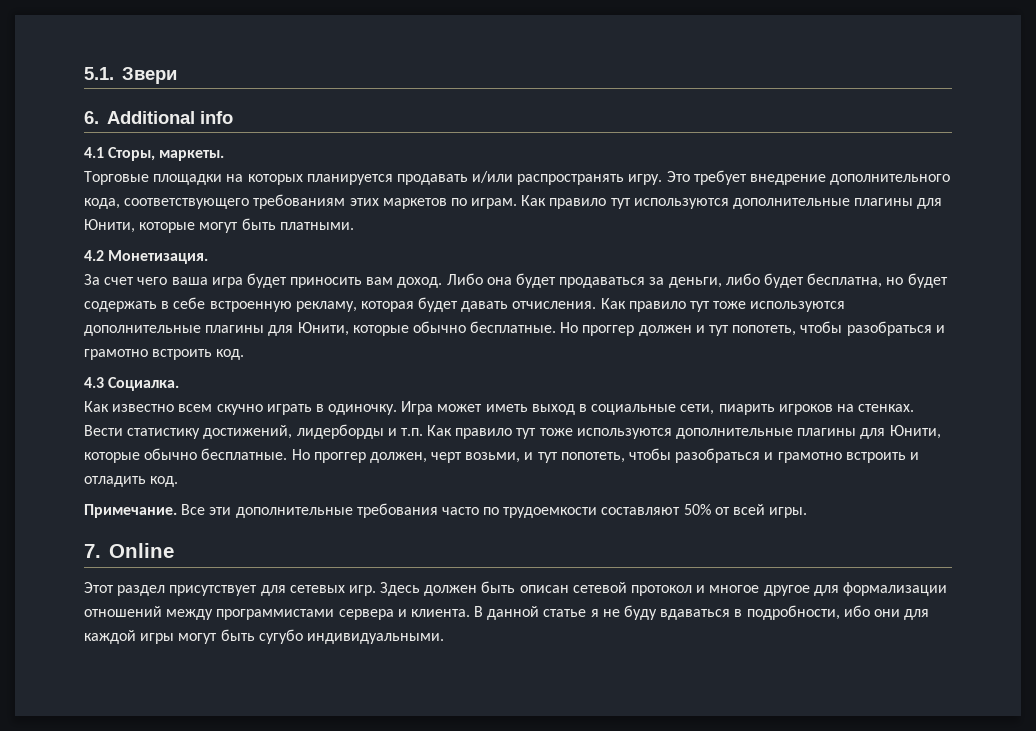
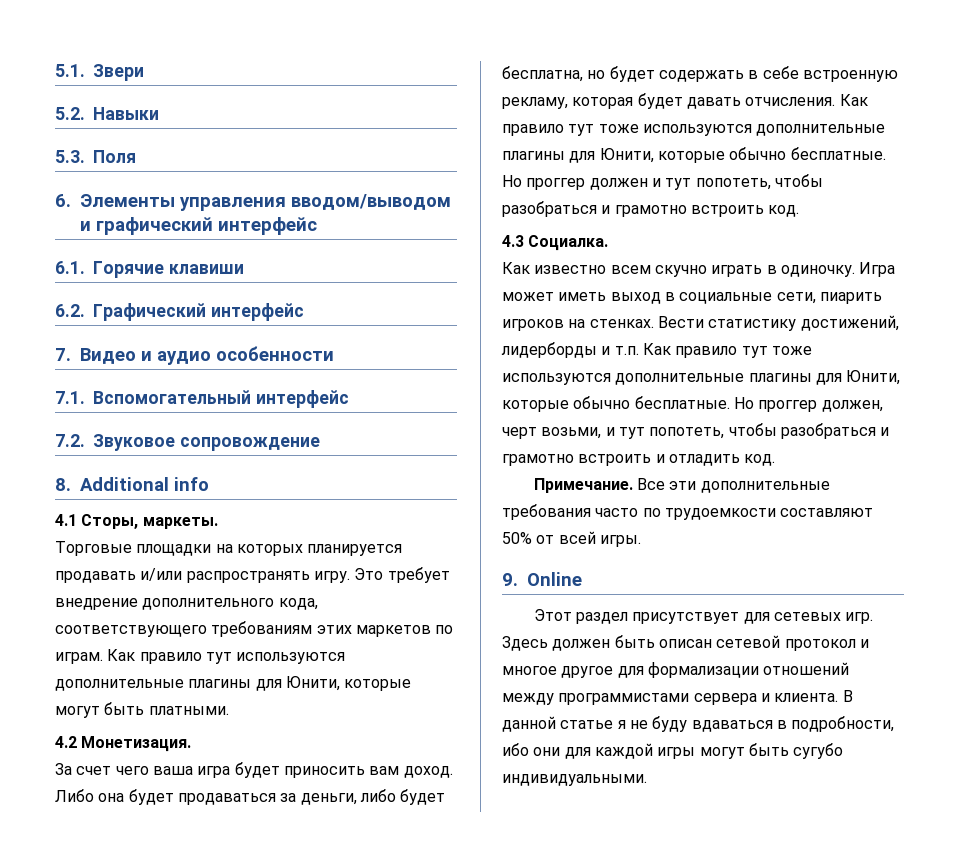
- 6. Additional info
+ 5.2. Навыки
+ 5.3. Поля
+ 6. Элементы управления вводом/выводом и графический интерфейс
+ 6.1. Горячие клавиши
+ 6.2. Графический интерфейс
+ 7. Видео и аудио особенности
+ 7.1. Вспомогательный интерфейс
+ 7.2. Звуковое сопровождение
+ 8. Additional info
- 7. Online
+ 9. Online

